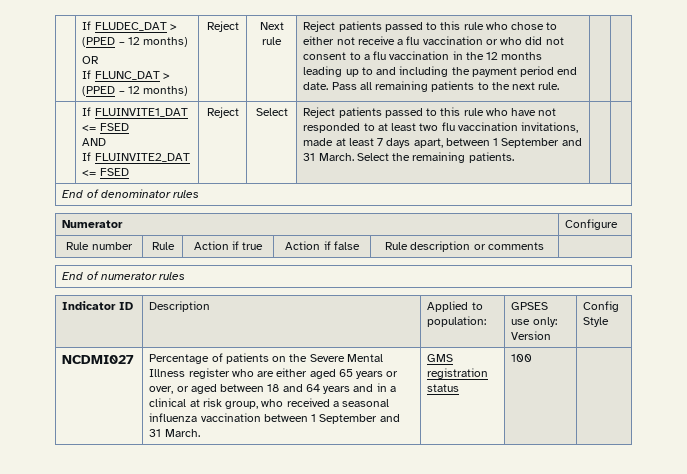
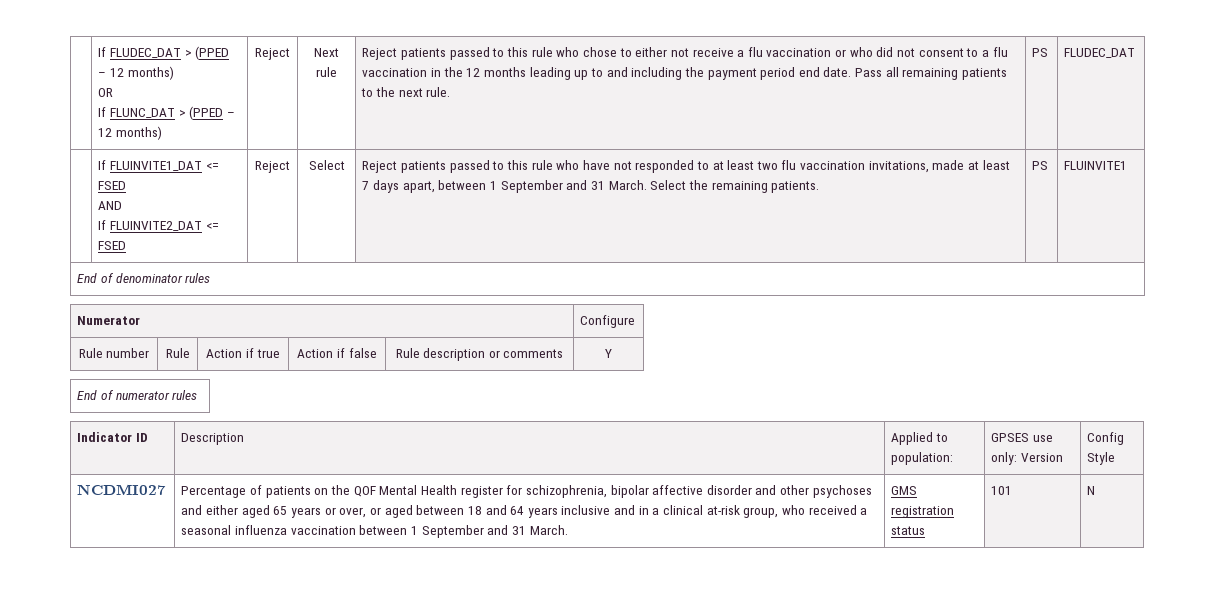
+ PS | FLUDEC_DAT
+ PS | FLUINVITE1
- Rule number | Rule | Action if true | Action if false | Rule description or comments |
+ Rule number | Rule | Action if true | Action if false | Rule description or comments | Y
- Percentage of patients on the Severe Mental Illness register who are either aged 65 years or over, or aged between 18 and 64 years and in a clinical at risk group, who received a seasonal influenza vaccination between 1 September and 31 March.
+ Percentage of patients on the QOF Mental Health register for schizophrenia, bipolar affective disorder and other psychoses and either aged 65 years or over, or aged between 18 and 64 years inclusive and in a clinical at-risk group, who received a seasonal influenza vaccination between 1 September and 31 March.
- 100
+ 101 | N

